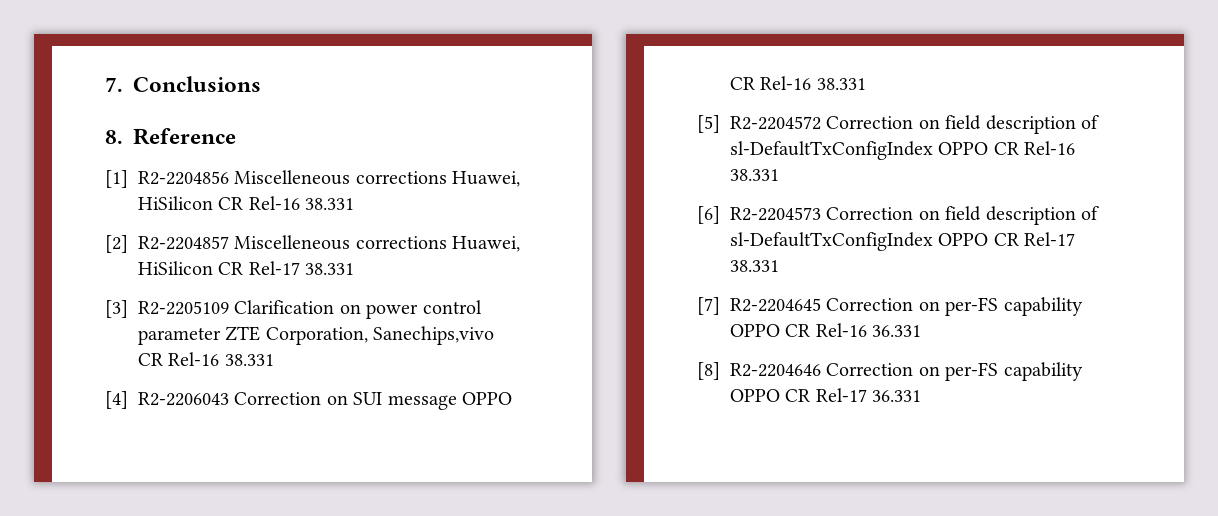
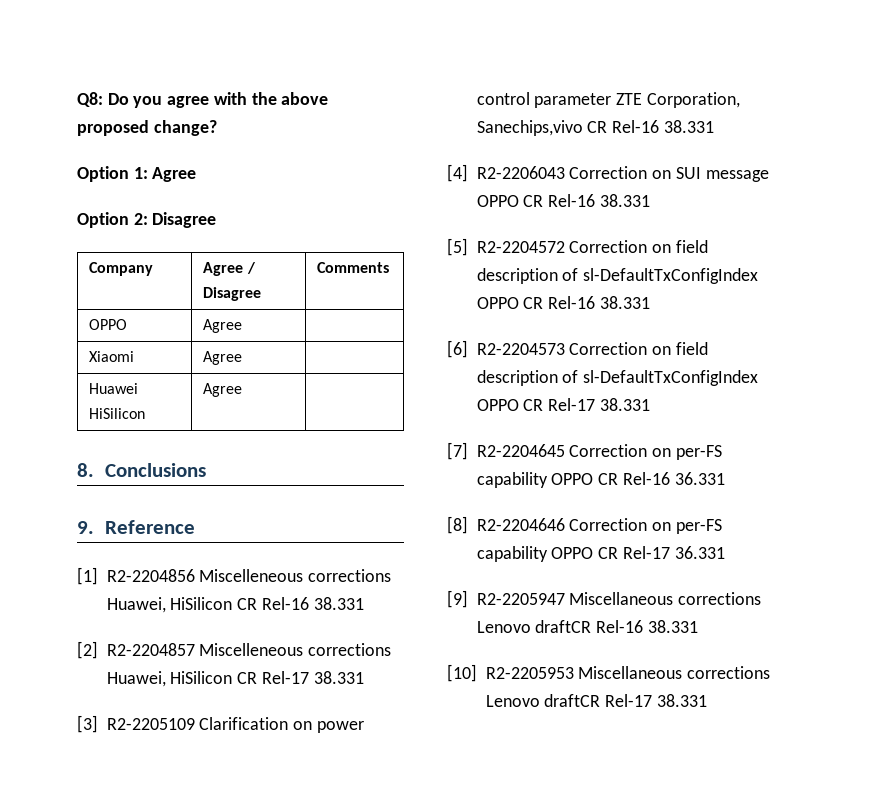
- 7. Conclusions
+ Q8: Do you agree with the above proposed change?
+ Option 1: Agree
+ Option 2: Disagree
+ Company | Agree / Disagree | Comments
+ OPPO | Agree |
+ Xiaomi | Agree |
+ Huawei HiSilicon | Agree |
+ 8. Conclusions
- 8. Reference
+ 9. Reference
+ [9] R2-2205947 Miscellaneous corrections Lenovo draftCR Rel-16 38.331
+ [10] R2-2205953 Miscellaneous corrections Lenovo draftCR Rel-17 38.331

